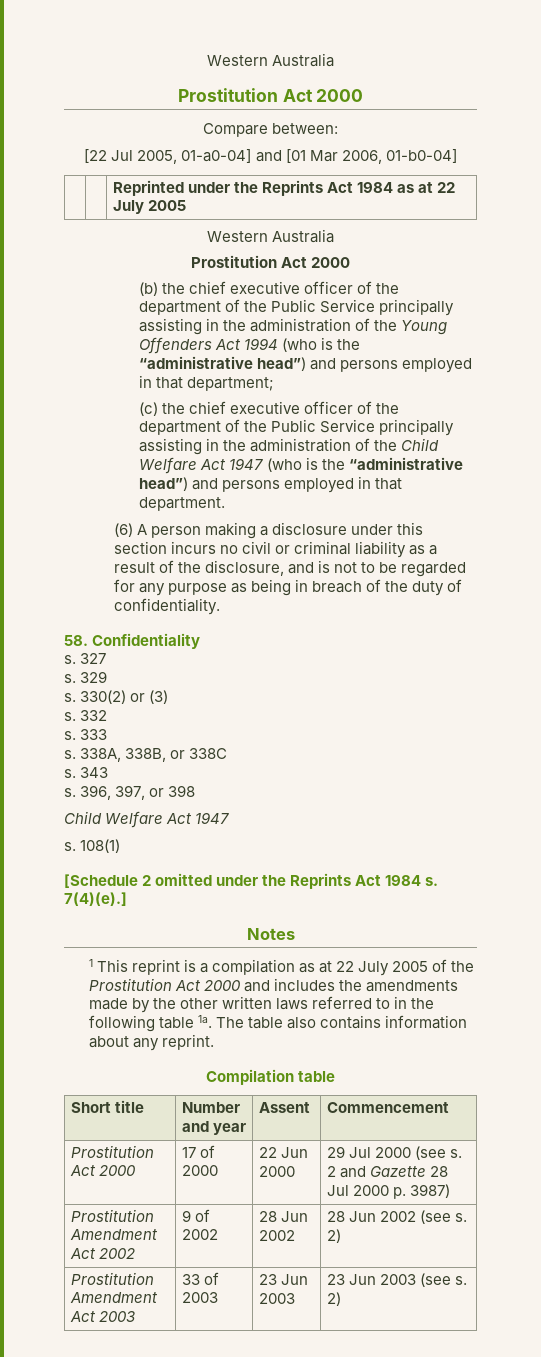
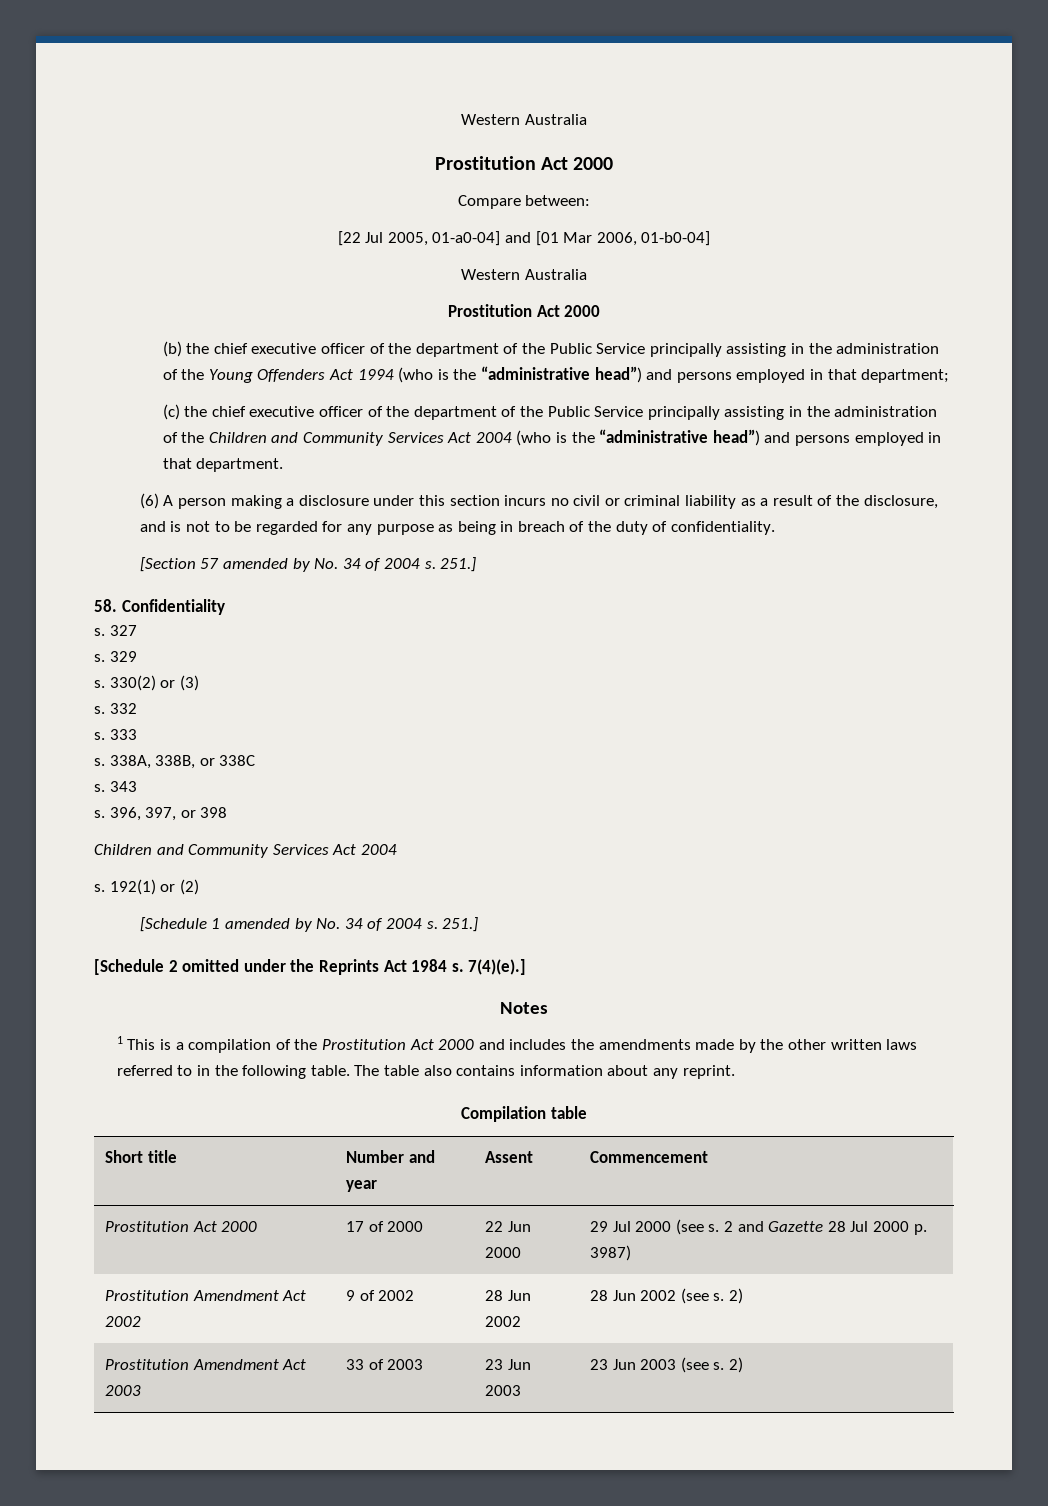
- | | Reprinted under the Reprints Act 1984 as at 22 July 2005
- (c) the chief executive officer of the department of the Public Service principally assisting in the administration of the Child Welfare Act 1947 (who is the “administrative head”) and persons employed in that department.
+ (c) the chief executive officer of the department of the Public Service principally assisting in the administration of the Children and Community Services Act 2004 (who is the “administrative head”) and persons employed in that department.
+ [Section 57 amended by No. 34 of 2004 s. 251.]
  396, 397, or 398
- Child Welfare Act 1947
- s. 108(1)
+ Children and Community Services Act 2004
+ s. 192(1) or (2)
+ [Schedule 1 amended by No. 34 of 2004 s. 251.]
- 1 This reprint is a compilation as at 22 July 2005 of the Prostitution Act 2000 and includes the amendments made by the other written laws referred to in the following table 1a.
+ 1 This is a compilation of the Prostitution Act 2000 and includes the amendments made by the other written laws referred to in the following table.

